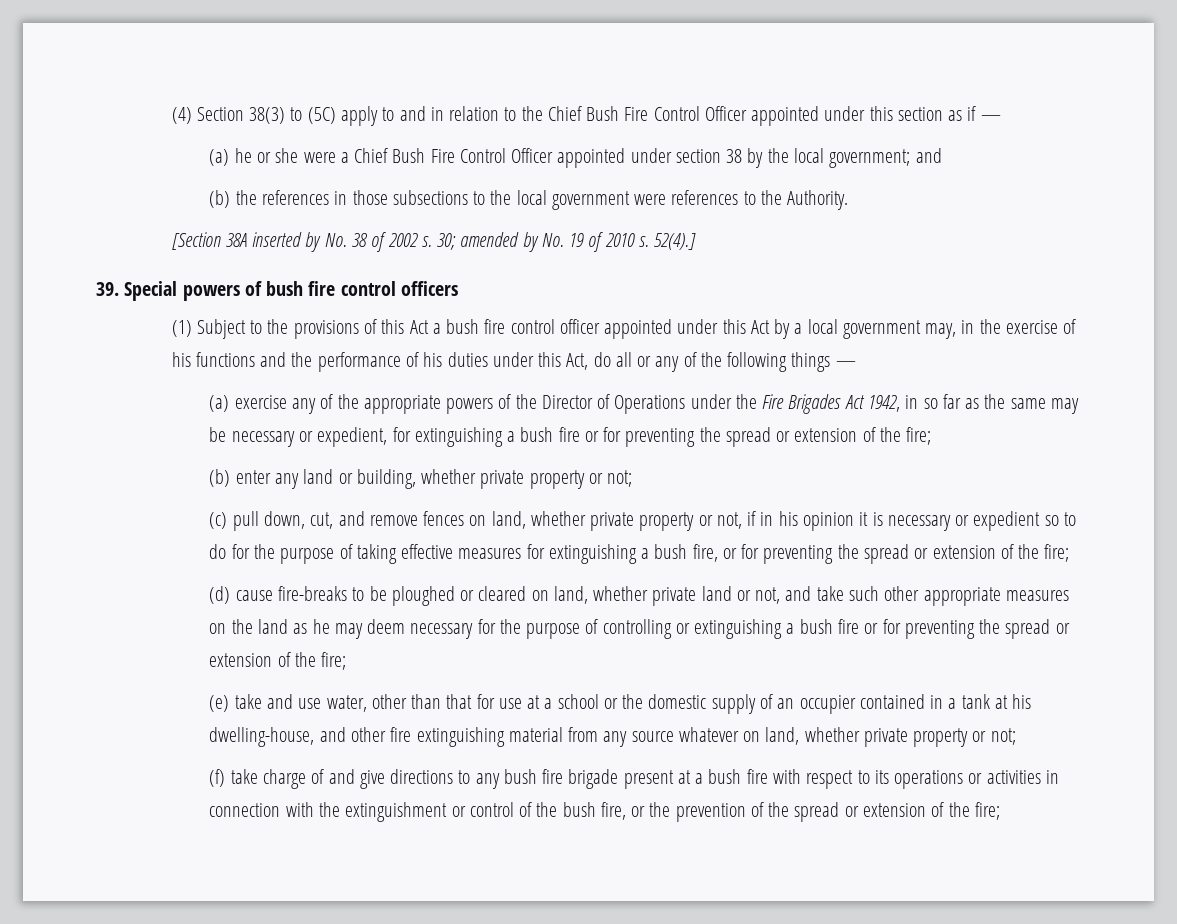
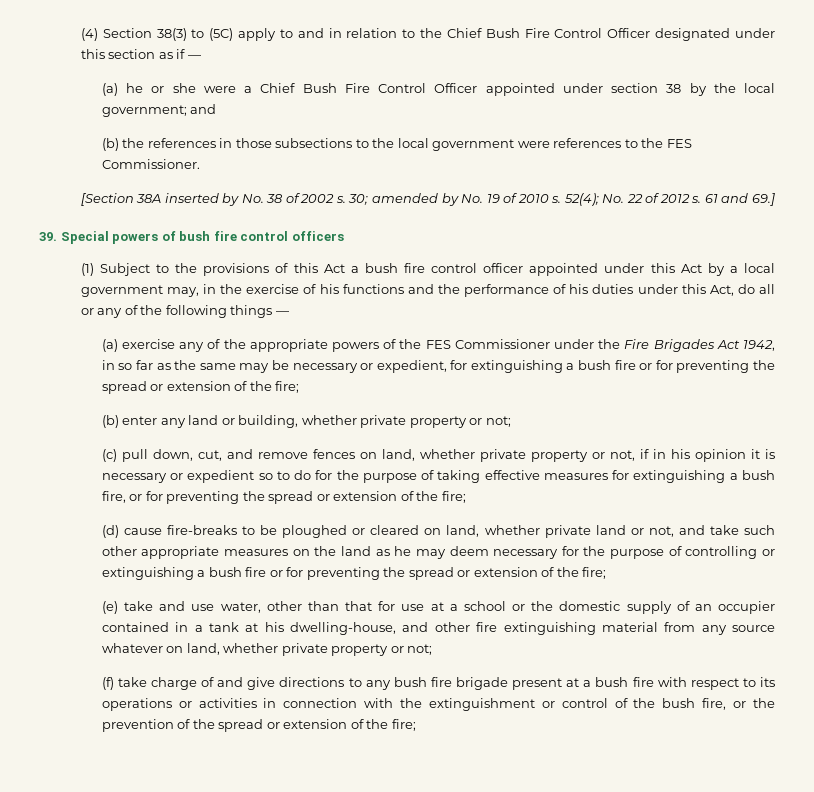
- (4) Section 38(3) to (5C) apply to and in relation to the Chief Bush Fire Control Officer appointed under this section as if —
+ (4) Section 38(3) to (5C) apply to and in relation to the Chief Bush Fire Control Officer designated under this section as if —
- (b) the references in those subsections to the local government were references to the Authority.
+ (b) the references in those subsections to the local government were references to the FES Commissioner.
- 52(4).]
+ 52(4); No. 22 of 2012 s. 61 and 69.]
- (a) exercise any of the appropriate powers of the Director of Operations under the Fire Brigades Act 1942, in so far as the same may be necessary or expedient, for extinguishing a bush fire or for preventing the spread or extension of the fire;
+ (a) exercise any of the appropriate powers of the FES Commissioner under the Fire Brigades Act 1942, in so far as the same may be necessary or expedient, for extinguishing a bush fire or for preventing the spread or extension of the fire;

